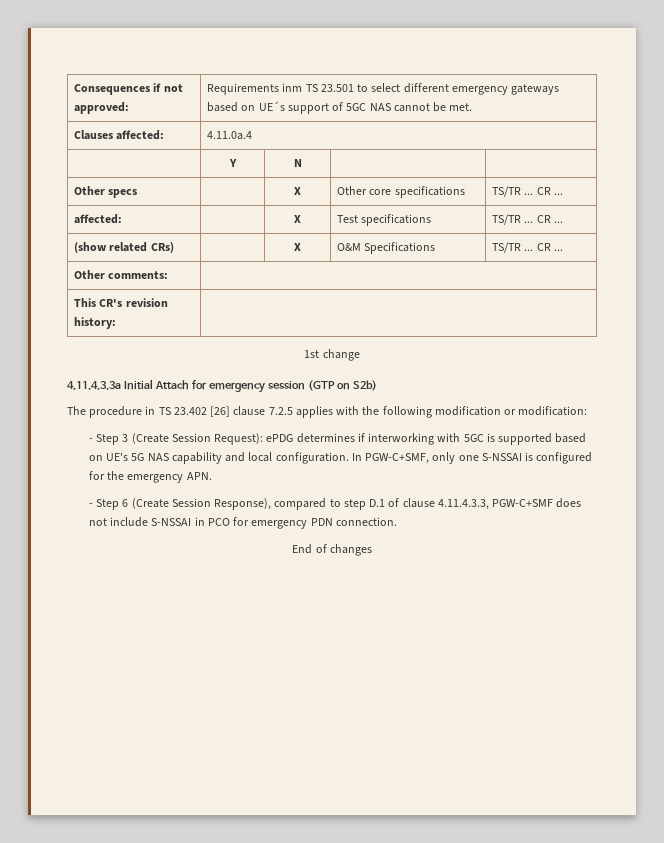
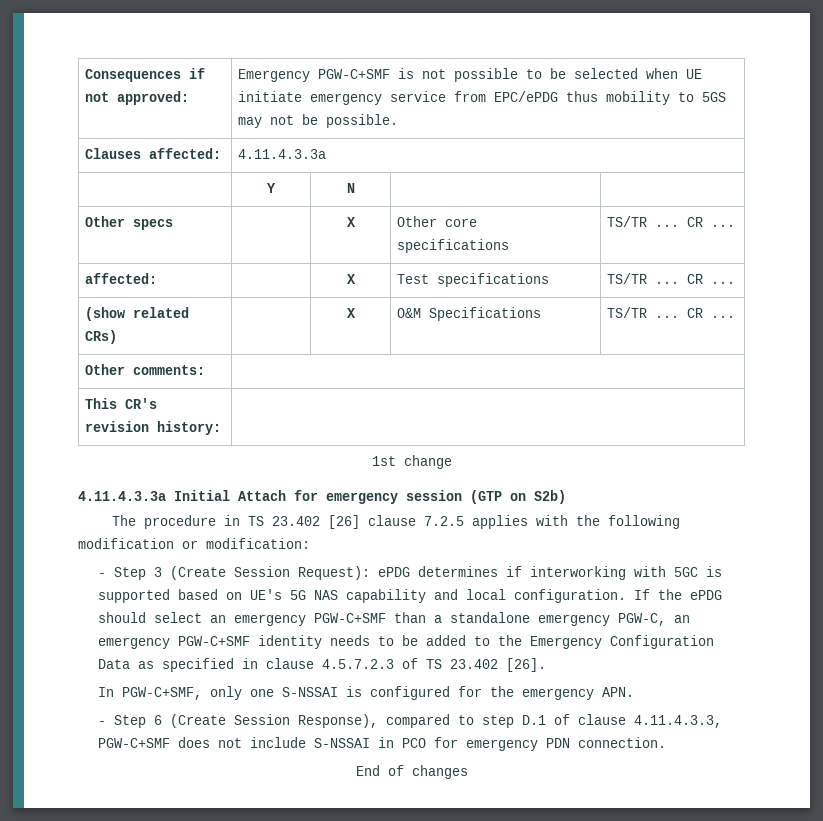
- Consequences if not approved: | Requirements inm TS 23.501 to select different emergency gateways based on UE´s support of 5GC NAS cannot be met.
+ Consequences if not approved: | Emergency PGW-C+SMF is not possible to be selected when UE initiate emergency service from EPC/ePDG thus mobility to 5GS may not be possible.
- Clauses affected: | 4.11.0a.4
+ Clauses affected: | 4.11.4.3.3a
- - Step 3 (Create Session Request): ePDG determines if interworking with 5GC is supported based on UE's 5G NAS capability and local configuration. In PGW-C+SMF, only one S-NSSAI is configured for the emergency APN.
+ - Step 3 (Create Session Request): ePDG determines if interworking with 5GC is supported based on UE's 5G NAS capability and local configuration. If the ePDG should select an emergency PGW-C+SMF than a standalone emergency PGW-C, an emergency PGW-C+SMF identity needs to be added to the Emergency Configuration Data as specified in clause 4.5.7.2.3 of TS 23.402 [26].
+ In PGW-C+SMF, only one S-NSSAI is configured for the emergency APN.

